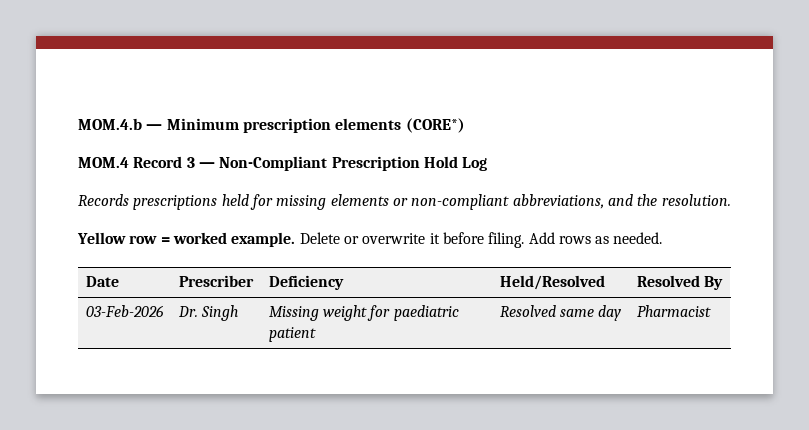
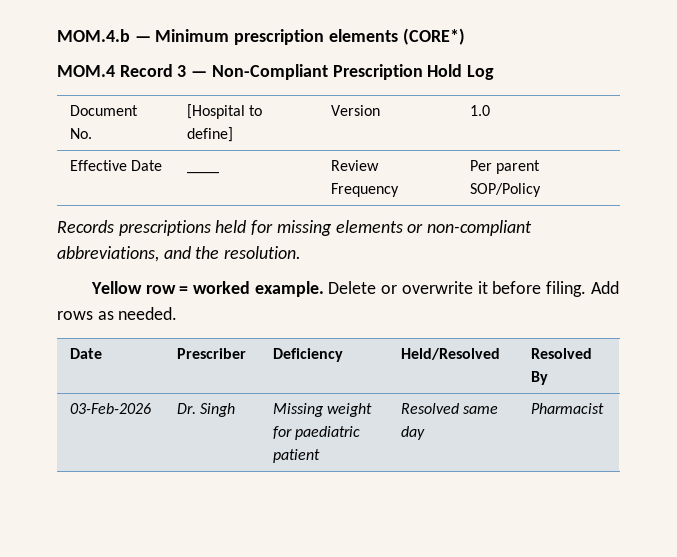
+ Document No. | [Hospital to define] | Version | 1.0
+ Effective Date | ____ | Review Frequency | Per parent SOP/Policy

